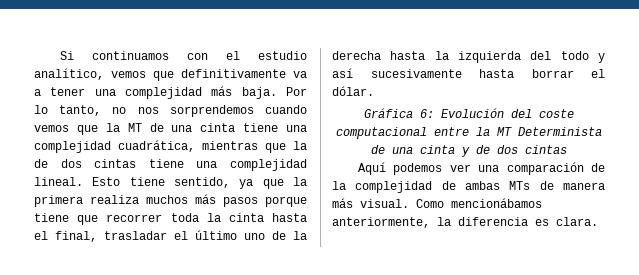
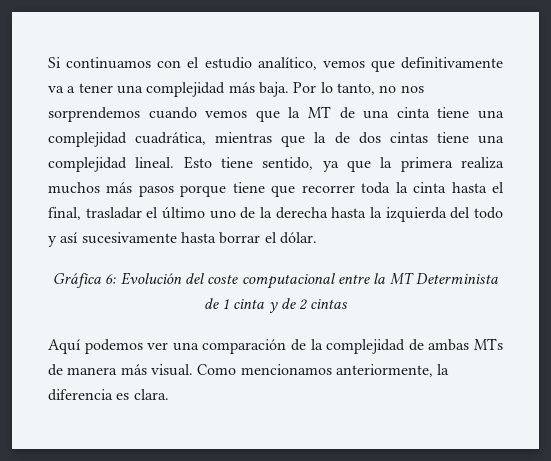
- Gráfica 6: Evolución del coste computacional entre la MT Determinista de una cinta y de dos cintas
+ Gráfica 6: Evolución del coste computacional entre la MT Determinista de 1 cinta y de 2 cintas
- Como mencionábamos anteriormente, la diferencia es clara.
+ Como mencionamos anteriormente, la diferencia es clara.

